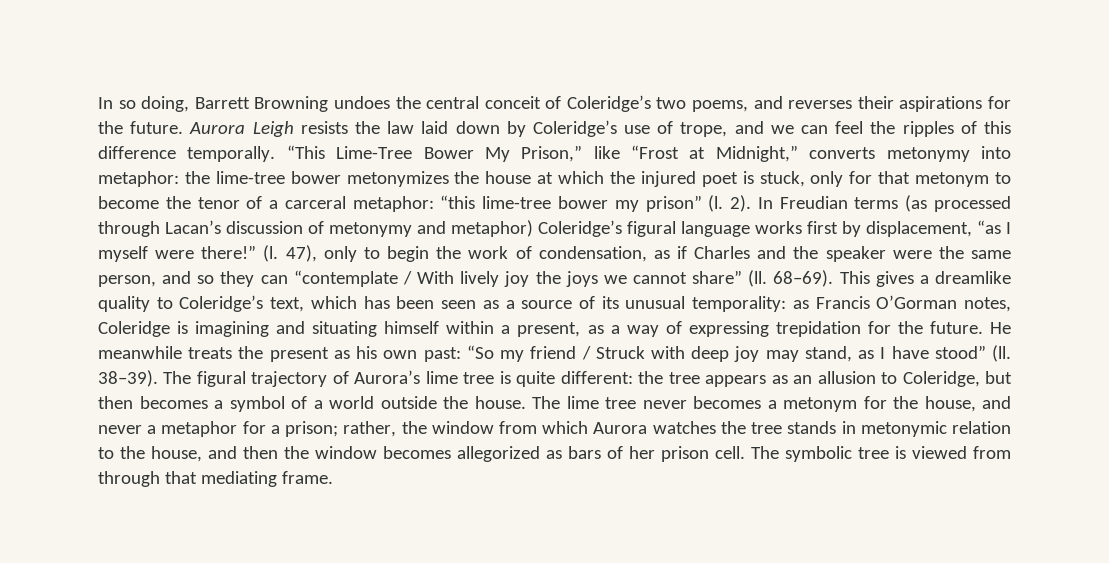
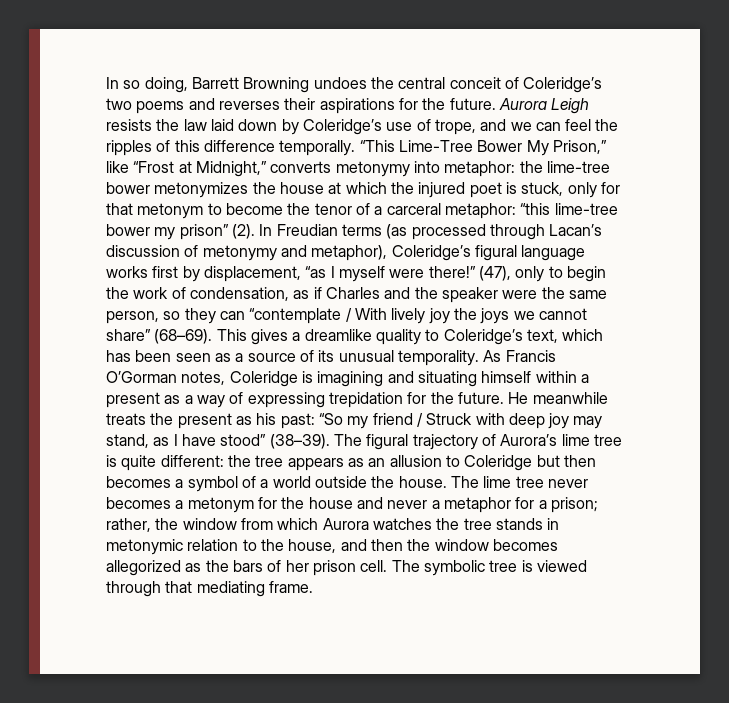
- In so doing, Barrett Browning undoes the central conceit of Coleridge’s two poems, and reverses their aspirations for the future.
+ In so doing, Barrett Browning undoes the central conceit of Coleridge’s two poems and reverses their aspirations for the future.
- “This Lime-Tree Bower My Prison,” like “Frost at Midnight,” converts metonymy into metaphor: the lime-tree bower metonymizes the house at which the injured poet is stuck, only for that metonym to become the tenor of a carceral metaphor: “this lime-tree bower my prison” (l. 2).
+ “This Lime-Tree Bower My Prison,” like “Frost at Midnight,” converts metonymy into metaphor: the lime-tree bower metonymizes the house at which the injured poet is stuck, only for that metonym to become the tenor of a carceral metaphor: “this lime-tree bower my prison” (2).
- In Freudian terms (as processed through Lacan’s discussion of metonymy and metaphor) Coleridge’s figural language works first by displacement, “as I myself were there!”
+ In Freudian terms (as processed through Lacan’s discussion of metonymy and metaphor), Coleridge’s figural language works first by displacement, “as I myself were there!”
- (l. 47), only to begin the work of condensation, as if Charles and the speaker were the same person, and so they can “contemplate / With lively joy the joys we cannot share” (ll. 68–69).
+ (47), only to begin the work of condensation, as if Charles and the speaker were the same person, so they can “contemplate / With lively joy the joys we cannot share” (68–69).
- This gives a dreamlike quality to Coleridge’s text, which has been seen as a source of its unusual temporality: as Francis O’Gorman notes, Coleridge is imagining and situating himself within a present, as a way of expressing trepidation for the future.
+ This gives a dreamlike quality to Coleridge’s text, which has been seen as a source of its unusual temporality. As Francis O’Gorman notes, Coleridge is imagining and situating himself within a present as a way of expressing trepidation for the future.
- He meanwhile treats the present as his own past: “So my friend / Struck with deep joy may stand, as I have stood” (ll. 38–39).
+ He meanwhile treats the present as his past: “So my friend / Struck with deep joy may stand, as I have stood” (38–39).
- The figural trajectory of Aurora’s lime tree is quite different: the tree appears as an allusion to Coleridge, but then becomes a symbol of a world outside the house.
+ The figural trajectory of Aurora’s lime tree is quite different: the tree appears as an allusion to Coleridge but then becomes a symbol of a world outside the house.
- The lime tree never becomes a metonym for the house, and never a metaphor for a prison; rather, the window from which Aurora watches the tree stands in metonymic relation to the house, and then the window becomes allegorized as bars of her prison cell.
+ The lime tree never becomes a metonym for the house and never a metaphor for a prison; rather, the window from which Aurora watches the tree stands in metonymic relation to the house, and then the window becomes allegorized as the bars of her prison cell.
- The symbolic tree is viewed from through that mediating frame.
+ The symbolic tree is viewed through that mediating frame.

